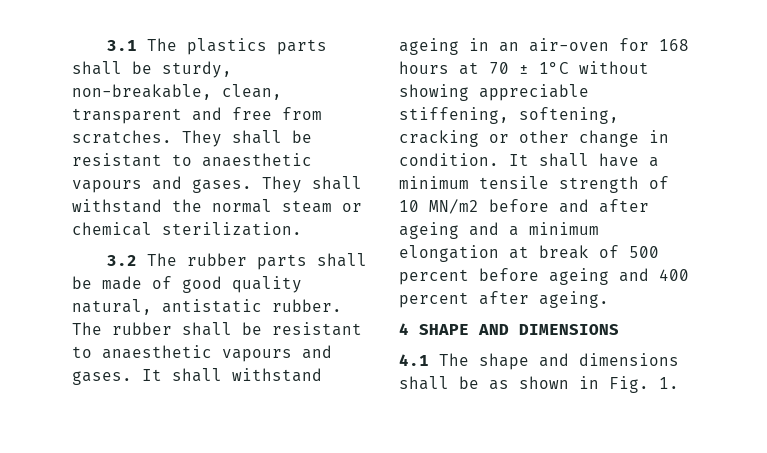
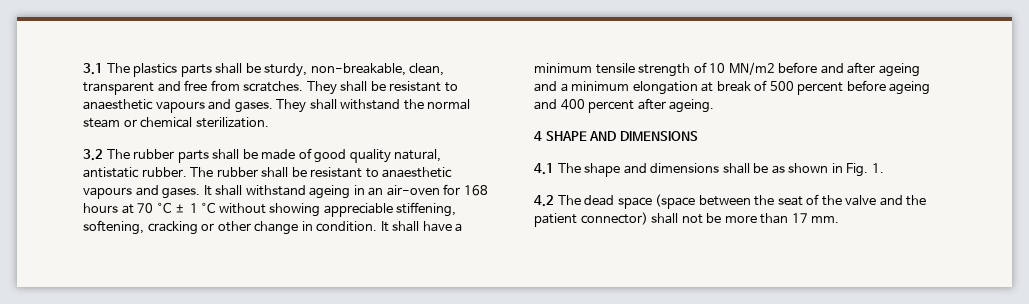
- It shall withstand ageing in an air-oven for 168 hours at 70 ± 1°C without showing appreciable stiffening, softening, cracking or other change in condition.
+ It shall withstand ageing in an air-oven for 168 hours at 70 °C ± 1 °C without showing appreciable stiffening, softening, cracking or other change in condition.
+ 4.2 The dead space (space between the seat of the valve and the patient connector) shall not be more than 17 mm.

